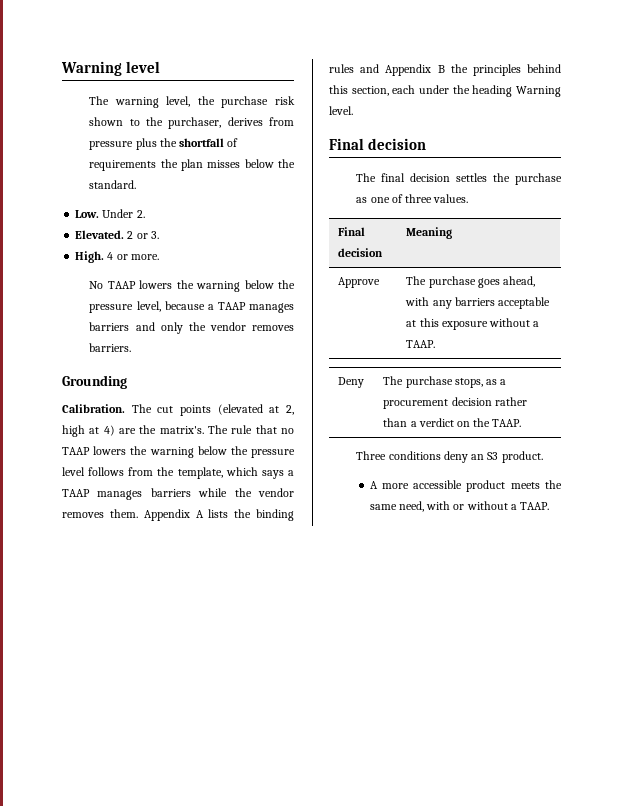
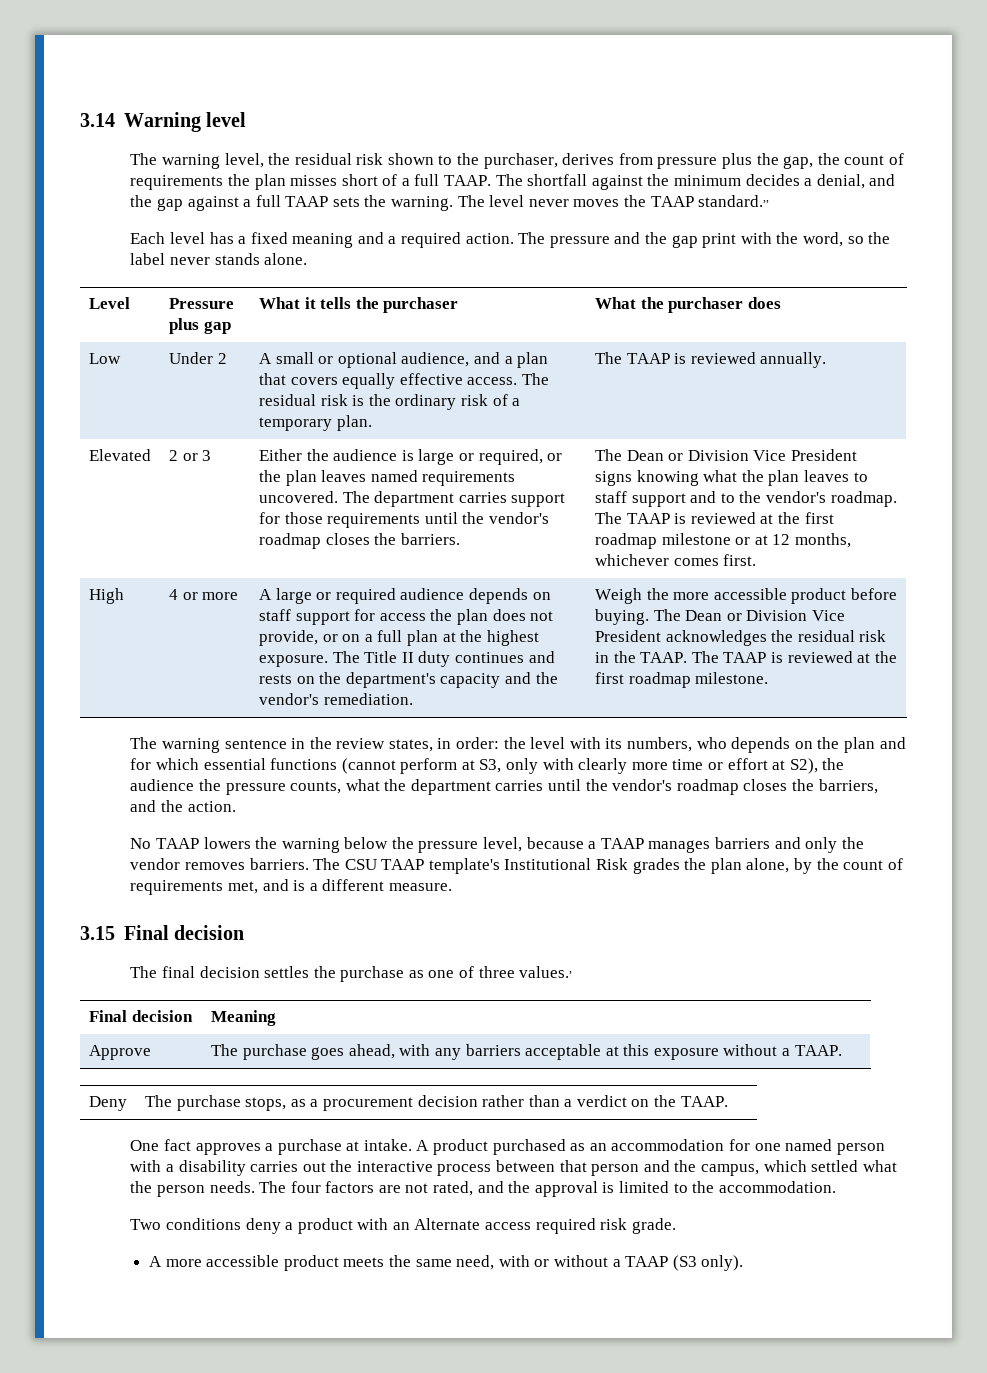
- Warning level
+ 3.14 Warning level
- The warning level, the purchase risk shown to the purchaser, derives from pressure plus the shortfall of requirements the plan misses below the standard.
- Low. Under 2.
- Elevated. 2 or 3.
- High. 4 or more.
+ The warning level, the residual risk shown to the purchaser, derives from pressure plus the gap, the count of requirements the plan misses short of a full TAAP. The shortfall against the minimum decides a denial, and the gap against a full TAAP sets the warning. The level never moves the TAAP standard.,,
+ Each level has a fixed meaning and a required action. The pressure and the gap print with the word, so the label never stands alone.
+ Level | Pressure plus gap | What it tells the purchaser | What the purchaser does
+ Low | Under 2 | A small or optional audience, and a plan that covers equally effective access. The residual risk is the ordinary risk of a temporary plan. | The TAAP is reviewed annually.
+ Elevated | 2 or 3 | Either the audience is large or required, or the plan leaves named requirements uncovered. The department carries support for those requirements until the vendor's roadmap closes the barriers. | The Dean or Division Vice President signs knowing what the plan leaves to staff support and to the vendor's roadmap. The TAAP is reviewed at the first roadmap milestone or at 12 months, whichever comes first.
+ High | 4 or more | A large or required audience depends on staff support for access the plan does not provide, or on a full plan at the highest exposure. The Title II duty continues and rests on the department's capacity and the vendor's remediation. | Weigh the more accessible product before buying. The Dean or Division Vice President acknowledges the residual risk in the TAAP. The TAAP is reviewed at the first roadmap milestone.
+ The warning sentence in the review states, in order: the level with its numbers, who depends on the plan and for which essential functions (cannot perform at S3, only with clearly more time or effort at S2), the audience the pressure counts, what the department carries until the vendor's roadmap closes the barriers, and the action.
- No TAAP lowers the warning below the pressure level, because a TAAP manages barriers and only the vendor removes barriers.
- Grounding
- Calibration. The cut points (elevated at 2, high at 4) are the matrix's. The rule that no TAAP lowers the warning below the pressure level follows from the template, which says a TAAP manages barriers while the vendor removes them. Appendix A lists the binding rules and Appendix B the principles behind this section, each under the heading Warning level.
- Final decision
+ No TAAP lowers the warning below the pressure level, because a TAAP manages barriers and only the vendor removes barriers. The CSU TAAP template's Institutional Risk grades the plan alone, by the count of requirements met, and is a different measure.
+ 3.15 Final decision
- The final decision settles the purchase as one of three values.
+ The final decision settles the purchase as one of three values.,
- Three conditions deny an S3 product.
+ One fact approves a purchase at intake. A product purchased as an accommodation for one named person with a disability carries out the interactive process between that person and the campus, which settled what the person needs. The four factors are not rated, and the approval is limited to the accommodation.
+ Two conditions deny a product with an Alternate access required risk grade.
- A more accessible product meets the same need, with or without a TAAP.
+ A more accessible product meets the same need, with or without a TAAP (S3 only).

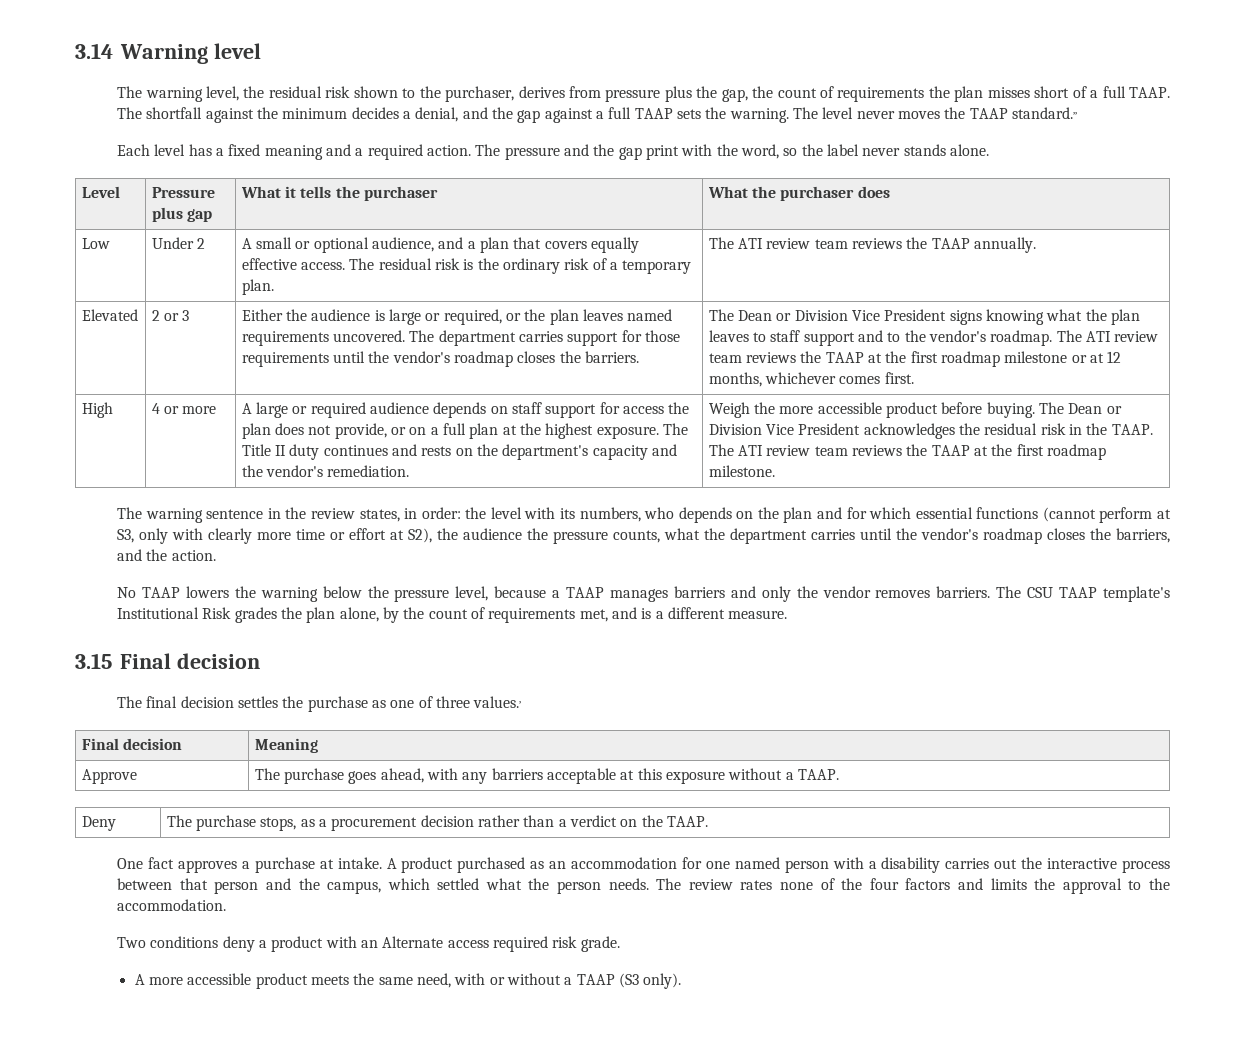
- Low | Under 2 | A small or optional audience, and a plan that covers equally effective access. The residual risk is the ordinary risk of a temporary plan. | The TAAP is reviewed annually.
+ Low | Under 2 | A small or optional audience, and a plan that covers equally effective access. The residual risk is the ordinary risk of a temporary plan. | The ATI review team reviews the TAAP annually.
- The TAAP is reviewed at the first roadmap milestone or at 12 months, whichever comes first.
+ The ATI review team reviews the TAAP at the first roadmap milestone or at 12 months, whichever comes first.
- The TAAP is reviewed at the first roadmap milestone.
+ The ATI review team reviews the TAAP at the first roadmap milestone.
- The four factors are not rated, and the approval is limited to the accommodation.
+ The review rates none of the four factors and limits the approval to the accommodation.

